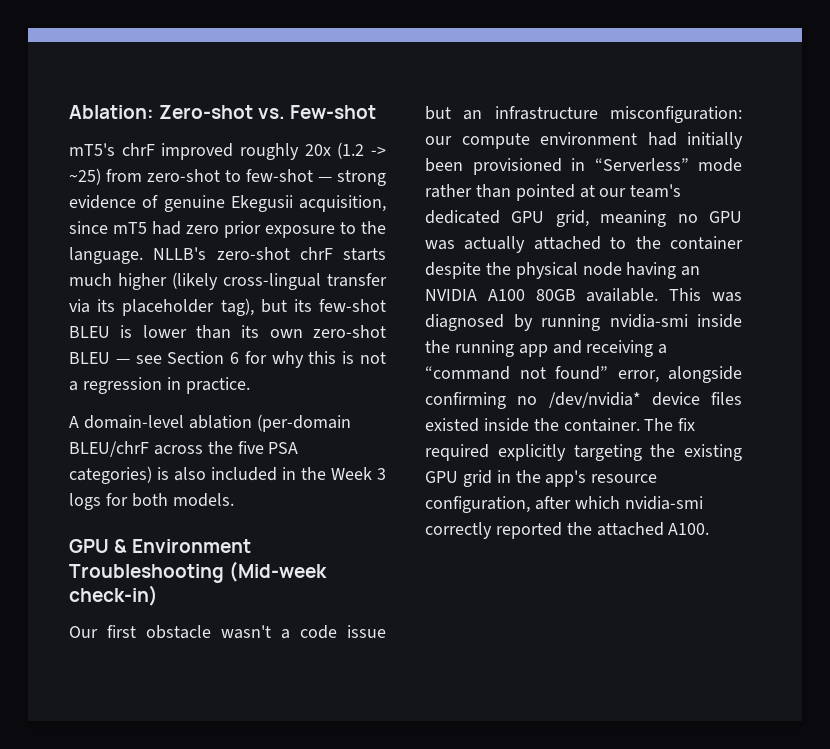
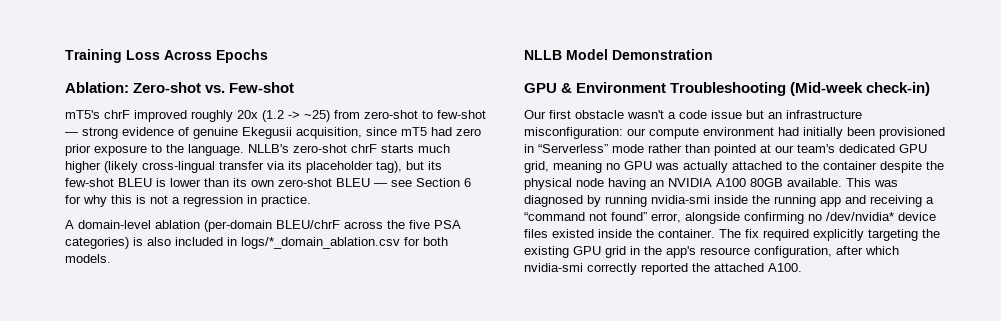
+ Training Loss Across Epochs
- A domain-level ablation (per-domain BLEU/chrF across the five PSA categories) is also included in the Week 3 logs for both models.
+ A domain-level ablation (per-domain BLEU/chrF across the five PSA categories) is also included in logs/*_domain_ablation.csv for both models.
+ NLLB Model Demonstration

